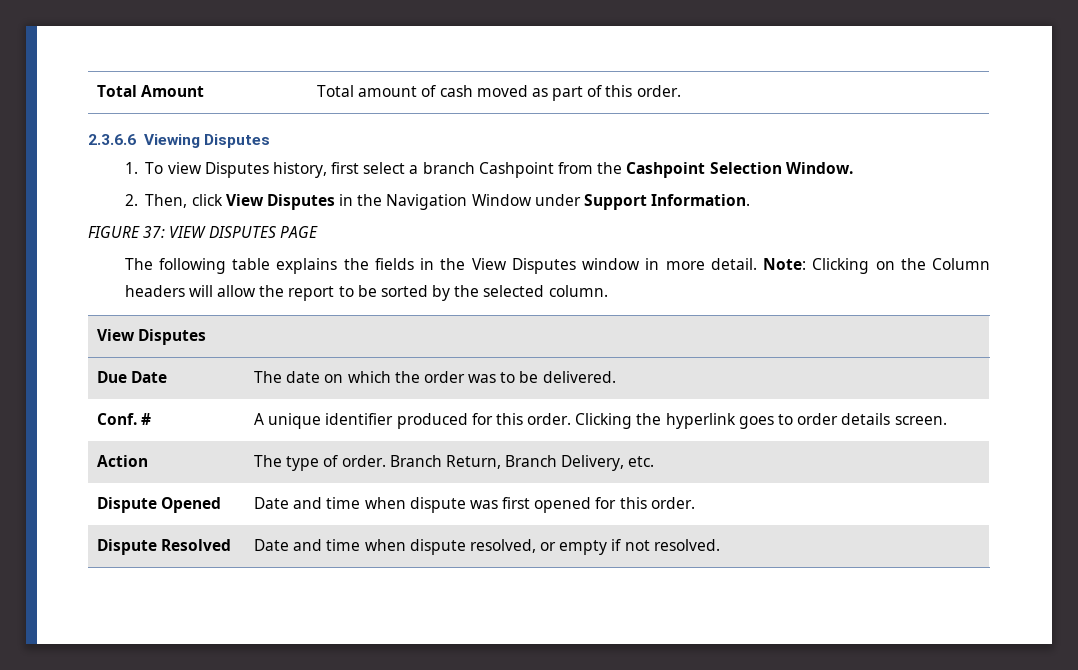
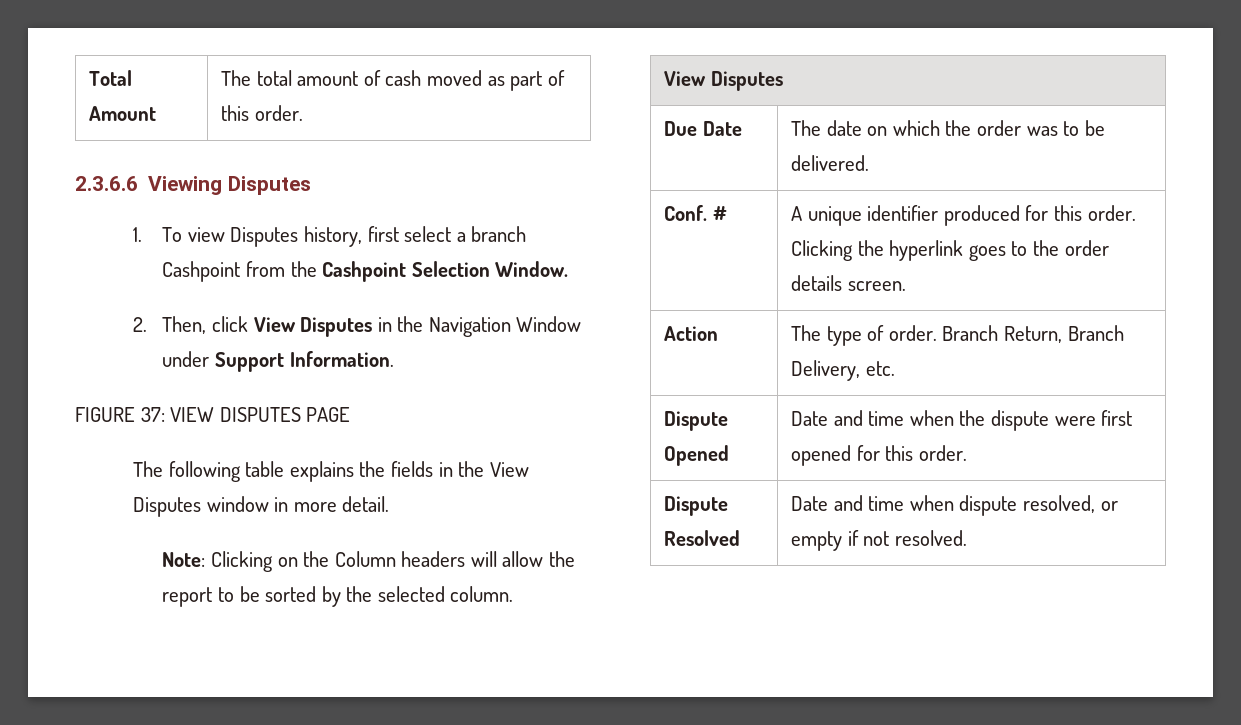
- Total Amount | Total amount of cash moved as part of this order.
+ Total Amount | The total amount of cash moved as part of this order.
- The following table explains the fields in the View Disputes window in more detail. Note: Clicking on the Column headers will allow the report to be sorted by the selected column.
+ The following table explains the fields in the View Disputes window in more detail.
+ Note: Clicking on the Column headers will allow the report to be sorted by the selected column.
- Conf. # | A unique identifier produced for this order. Clicking the hyperlink goes to order details screen.
+ Conf. # | A unique identifier produced for this order. Clicking the hyperlink goes to the order details screen.
- Dispute Opened | Date and time when dispute was first opened for this order.
+ Dispute Opened | Date and time when the dispute were first opened for this order.

